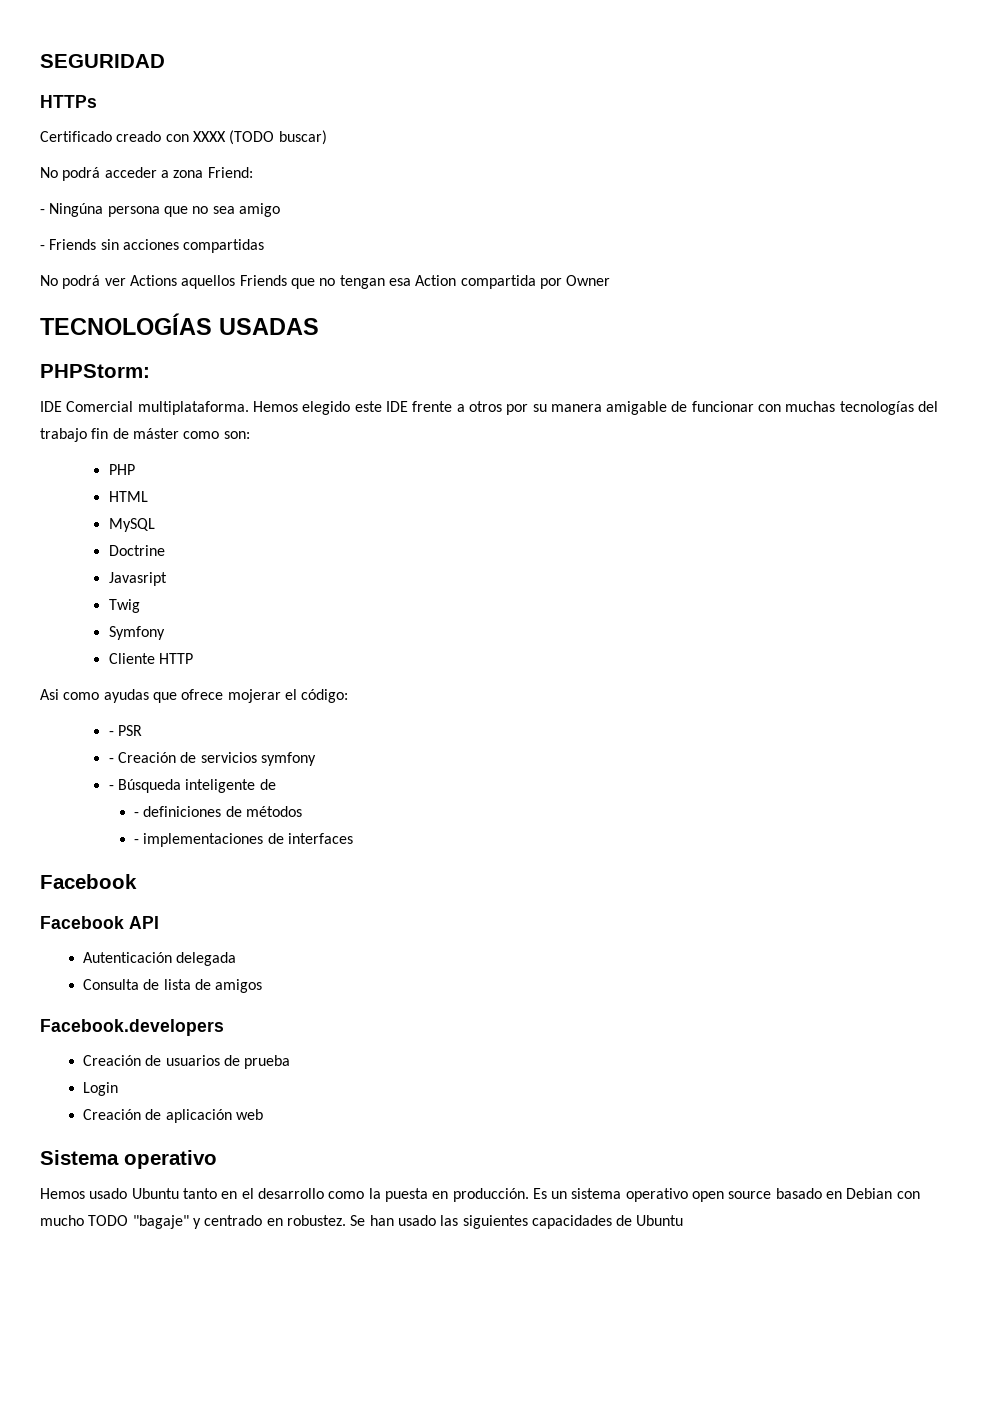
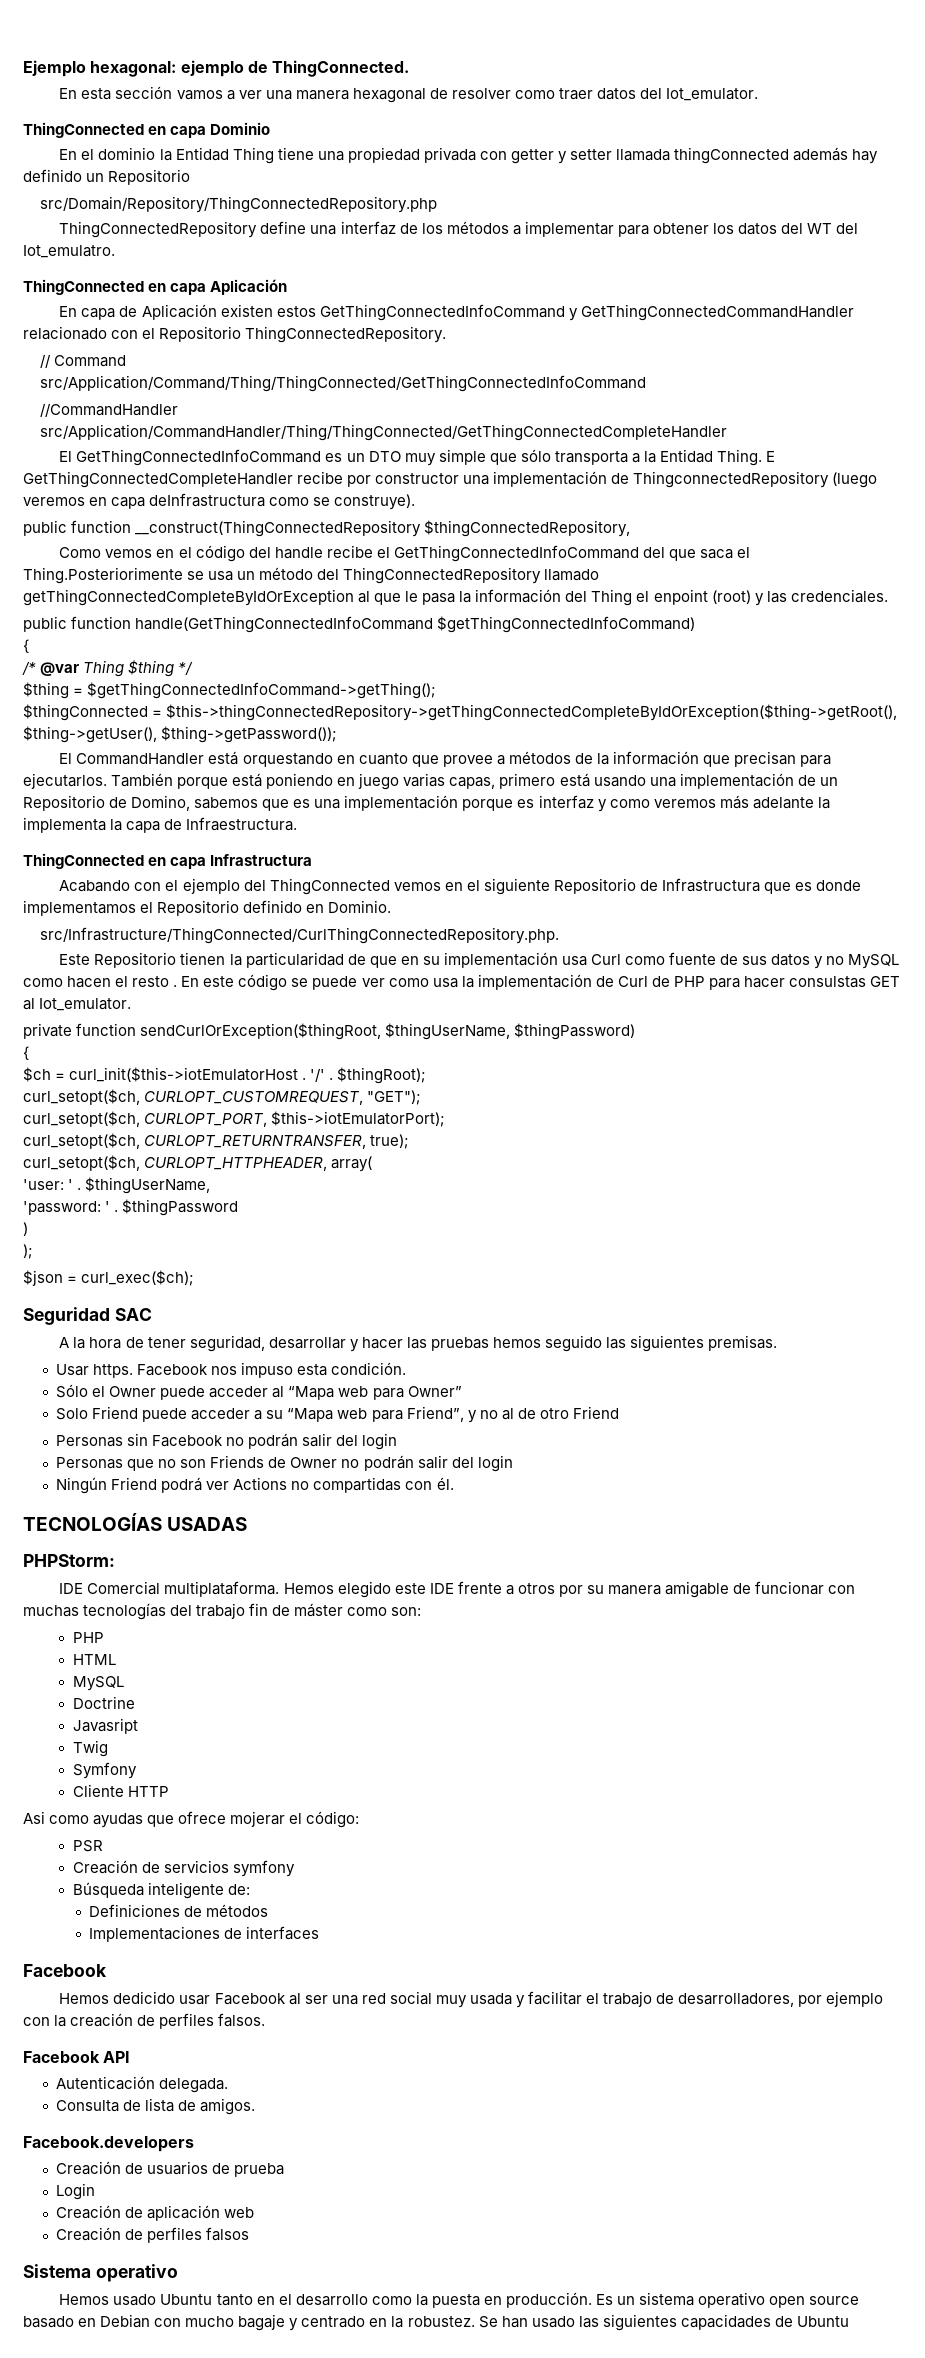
- SEGURIDAD
- HTTPs
- Certificado creado con XXXX (TODO buscar)
- No podrá acceder a zona Friend:
- - Ningúna persona que no sea amigo
- - Friends sin acciones compartidas
- No podrá ver Actions aquellos Friends que no tengan esa Action compartida por Owner
+ Ejemplo hexagonal: ejemplo de ThingConnected.
+ En esta sección vamos a ver una manera hexagonal de resolver como traer datos del Iot_emulator.
+ ThingConnected en capa Dominio
+ En el dominio la Entidad Thing tiene una propiedad privada con getter y setter llamada thingConnected además hay definido un Repositorio
+ src/Domain/Repository/ThingConnectedRepository.php
+ ThingConnectedRepository define una interfaz de los métodos a implementar para obtener los datos del WT del Iot_emulatro.
+ ThingConnected en capa Aplicación
+ En capa de Aplicación existen estos GetThingConnectedInfoCommand y GetThingConnectedCommandHandler relacionado con el Repositorio ThingConnectedRepository.
+ // Command
+ src/Application/Command/Thing/ThingConnected/GetThingConnectedInfoCommand
+ //CommandHandler
+ src/Application/CommandHandler/Thing/ThingConnected/GetThingConnectedCompleteHandler
+ El GetThingConnectedInfoCommand es un DTO muy simple que sólo transporta a la Entidad Thing. E GetThingConnectedCompleteHandler recibe por constructor una implementación de ThingconnectedRepository (luego veremos en capa deInfrastructura como se construye).
+ public function __construct(ThingConnectedRepository $thingConnectedRepository,
+ Como vemos en el código del handle recibe el GetThingConnectedInfoCommand del que saca el Thing.Posteriorimente se usa un método del ThingConnectedRepository llamado getThingConnectedCompleteByIdOrException al que le pasa la información del Thing el enpoint (root) y las credenciales.
+ public function handle(GetThingConnectedInfoCommand $getThingConnectedInfoCommand)
+ {
+ /* @var Thing $thing */
+ $thing = $getThingConnectedInfoCommand->getThing();
+ $thingConnected = $this->thingConnectedRepository->getThingConnectedCompleteByIdOrException($thing->getRoot(), $thing->getUser(), $thing->getPassword());
+ El CommandHandler está orquestando en cuanto que provee a métodos de la información que precisan para ejecutarlos. También porque está poniendo en juego varias capas, primero está usando una implementación de un Repositorio de Domino, sabemos que es una implementación porque es interfaz y como veremos más adelante la implementa la capa de Infraestructura.
+ ThingConnected en capa Infrastructura
+ Acabando con el ejemplo del ThingConnected vemos en el siguiente Repositorio de Infrastructura que es donde implementamos el Repositorio definido en Dominio.
+ src/Infrastructure/ThingConnected/CurlThingConnectedRepository.php.
+ Este Repositorio tienen la particularidad de que en su implementación usa Curl como fuente de sus datos y no MySQL como hacen el resto . En este código se puede ver como usa la implementación de Curl de PHP para hacer consulstas GET al Iot_emulator.
+ private function sendCurlOrException($thingRoot, $thingUserName, $thingPassword)
+ {
+ $ch = curl_init($this->iotEmulatorHost . '/' . $thingRoot);
+ curl_setopt($ch, CURLOPT_CUSTOMREQUEST, "GET");
+ curl_setopt($ch, CURLOPT_PORT, $this->iotEmulatorPort);
+ curl_setopt($ch, CURLOPT_RETURNTRANSFER, true);
+ curl_setopt($ch, CURLOPT_HTTPHEADER, array(
+ 'user: ' . $thingUserName,
+ 'password: ' . $thingPassword
+ )
+ );
+ $json = curl_exec($ch);
+ Seguridad SAC
+ A la hora de tener seguridad, desarrollar y hacer las pruebas hemos seguido las siguientes premisas.
+ Usar https. Facebook nos impuso esta condición.
+ Sólo el Owner puede acceder al “Mapa web para Owner”
+ Solo Friend puede acceder a su “Mapa web para Friend”, y no al de otro Friend
+ Personas sin Facebook no podrán salir del login
+ Personas que no son Friends de Owner no podrán salir del login
+ Ningún Friend podrá ver Actions no compartidas con él.
- - PSR
+ PSR
- - Creación de servicios symfony
+ Creación de servicios symfony
- - Búsqueda inteligente de
- - definiciones de métodos
+ Búsqueda inteligente de:
+ Definiciones de métodos
- - implementaciones de interfaces
+ Implementaciones de interfaces
+ Hemos dedicido usar Facebook al ser una red social muy usada y facilitar el trabajo de desarrolladores, por ejemplo con la creación de perfiles falsos.
- Autenticación delegada
+ Autenticación delegada.
- Consulta de lista de amigos
+ Consulta de lista de amigos.
+ Creación de perfiles falsos
- Es un sistema operativo open source basado en Debian con mucho TODO "bagaje" y centrado en robustez.
+ Es un sistema operativo open source basado en Debian con mucho bagaje y centrado en la robustez.

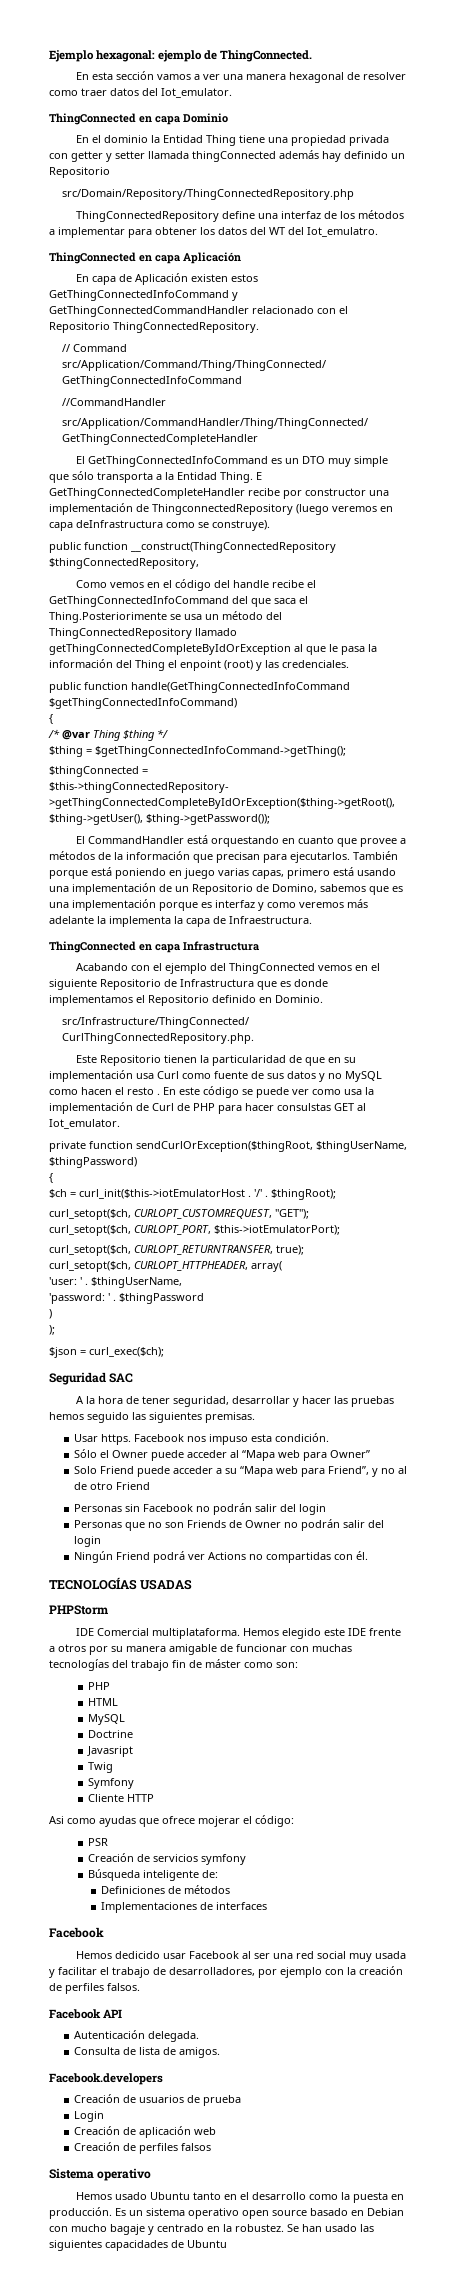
- PHPStorm:
+ PHPStorm

